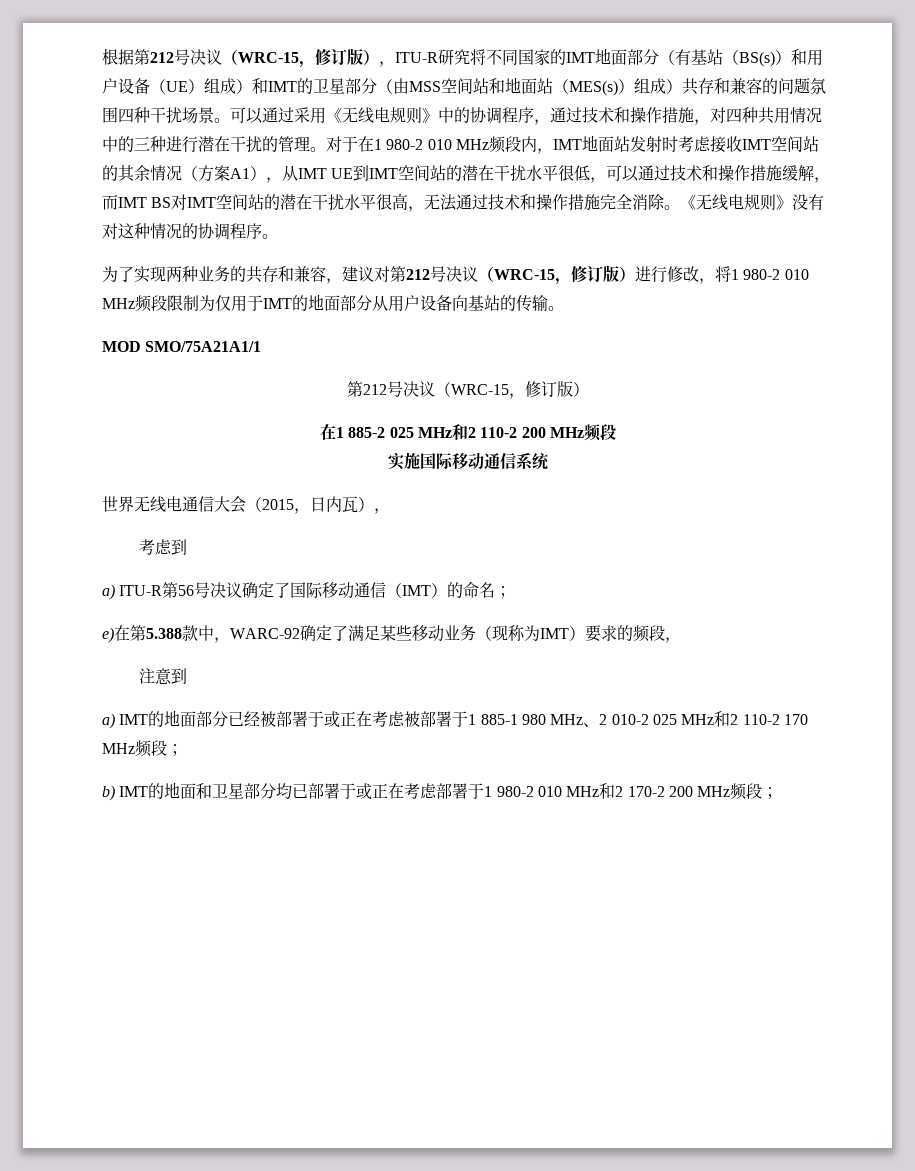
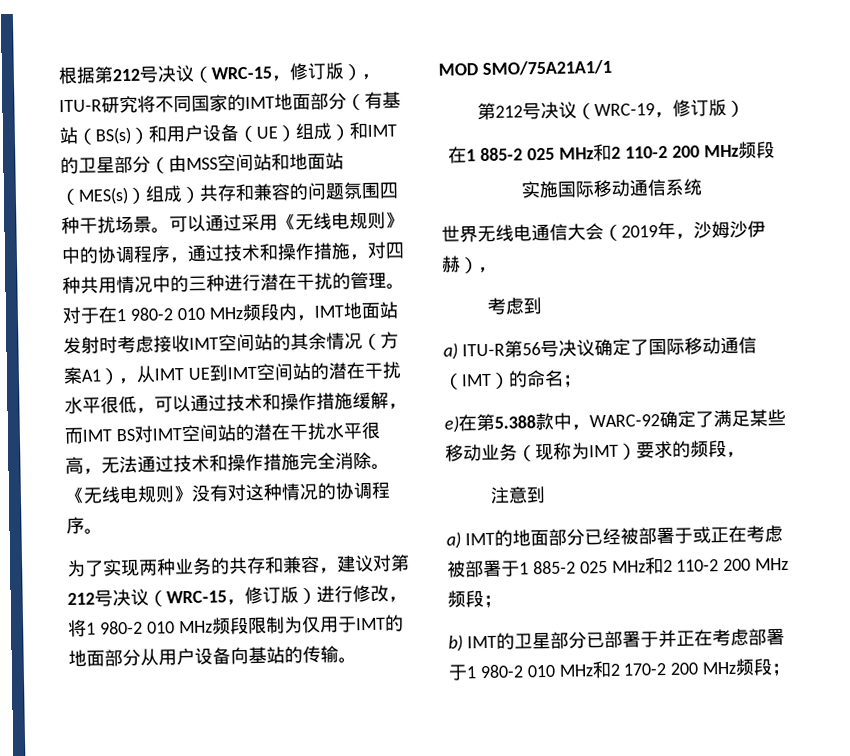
  MOD SMO/75A21A1/1
- 第212号决议（WRC-15，修订版）
+ 第212号决议（WRC-19，修订版）
- 世界无线电通信大会（2015，日内瓦），
+ 世界无线电通信大会（2019年，沙姆沙伊赫），
- a) IMT的地面部分已经被部署于或正在考虑被部署于1 885-1 980 MHz、2 010-2 025 MHz和2 110-2 170 MHz频段；
+ a) IMT的地面部分已经被部署于或正在考虑被部署于1 885-2 025 MHz和2 110-2 200 MHz频段；
- b) IMT的地面和卫星部分均已部署于或正在考虑部署于1 980-2 010 MHz和2 170-2 200 MHz频段；
+ b) IMT的卫星部分已部署于并正在考虑部署于1 980-2 010 MHz和2 170-2 200 MHz频段；

